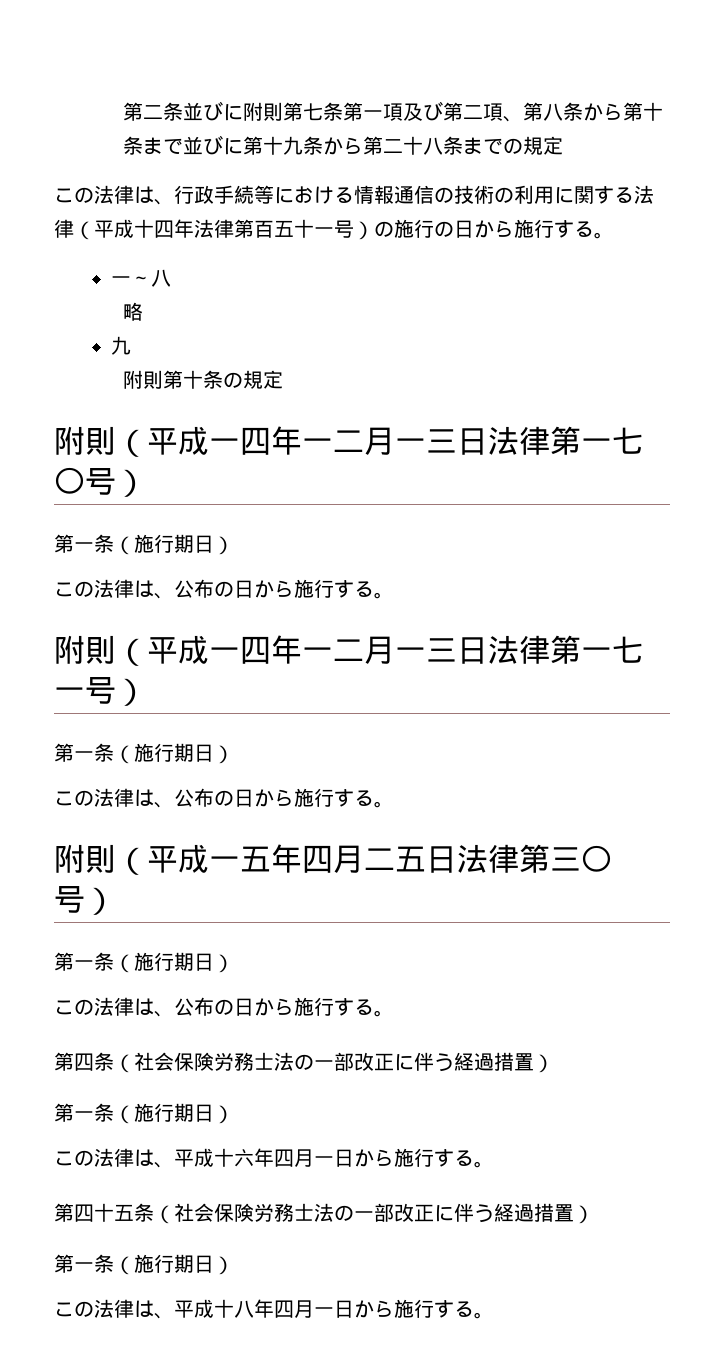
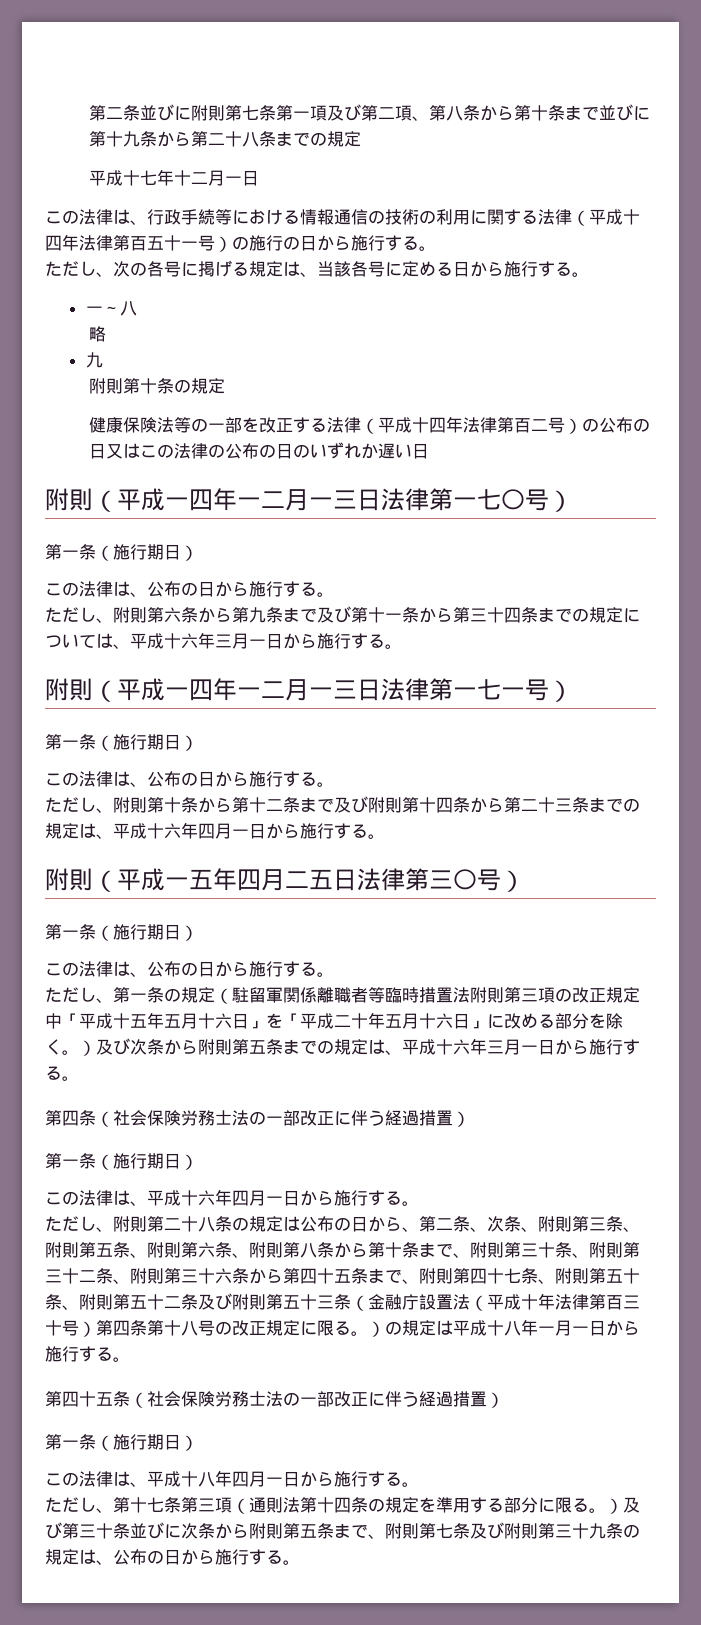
+ 平成十七年十二月一日
+ ただし、次の各号に掲げる規定は、当該各号に定める日から施行する。
+ 健康保険法等の一部を改正する法律（平成十四年法律第百二号）の公布の日又はこの法律の公布の日のいずれか遅い日
+ ただし、附則第六条から第九条まで及び第十一条から第三十四条までの規定については、平成十六年三月一日から施行する。
+ ただし、附則第十条から第十二条まで及び附則第十四条から第二十三条までの規定は、平成十六年四月一日から施行する。
+ ただし、第一条の規定（駐留軍関係離職者等臨時措置法附則第三項の改正規定中「平成十五年五月十六日」を「平成二十年五月十六日」に改める部分を除く。）及び次条から附則第五条までの規定は、平成十六年三月一日から施行する。
+ ただし、附則第二十八条の規定は公布の日から、第二条、次条、附則第三条、附則第五条、附則第六条、附則第八条から第十条まで、附則第三十条、附則第三十二条、附則第三十六条から第四十五条まで、附則第四十七条、附則第五十条、附則第五十二条及び附則第五十三条（金融庁設置法（平成十年法律第百三十号）第四条第十八号の改正規定に限る。）の規定は平成十八年一月一日から施行する。
+ ただし、第十七条第三項（通則法第十四条の規定を準用する部分に限る。）及び第三十条並びに次条から附則第五条まで、附則第七条及び附則第三十九条の規定は、公布の日から施行する。

